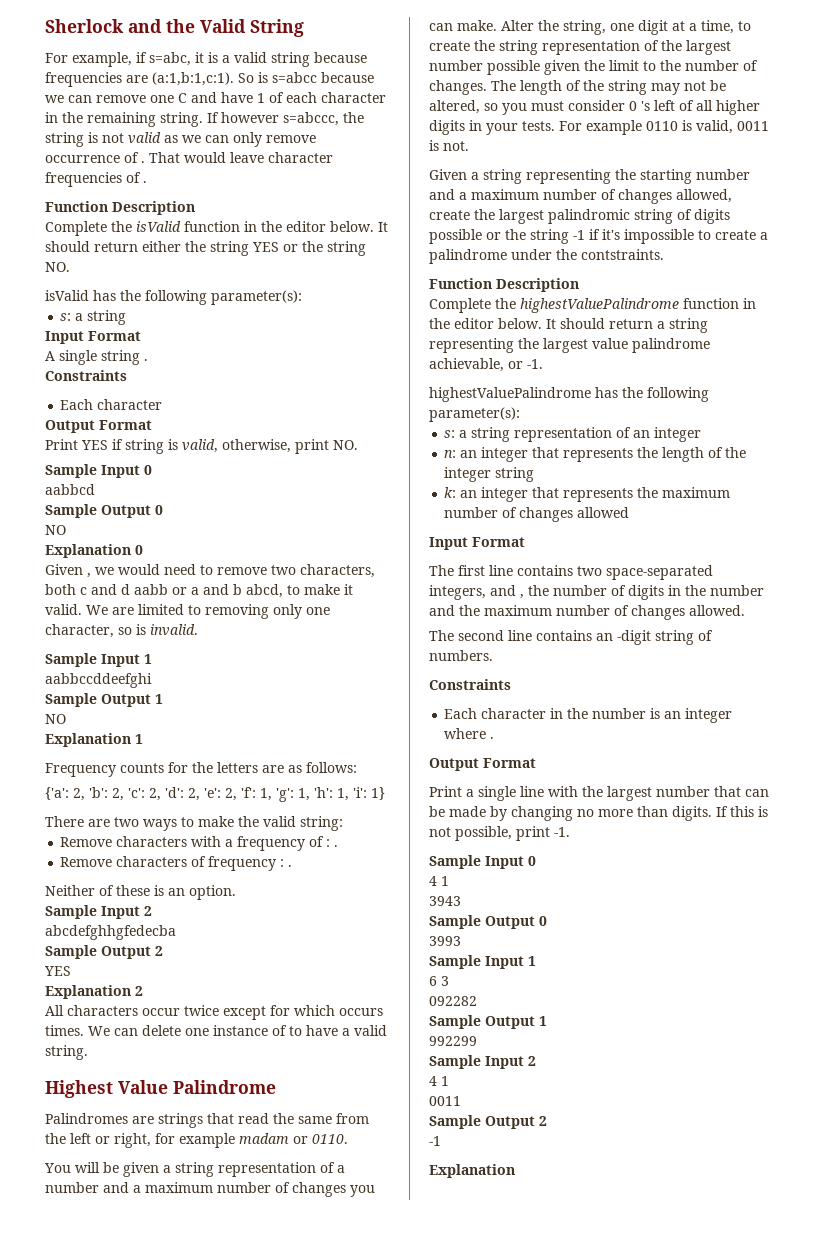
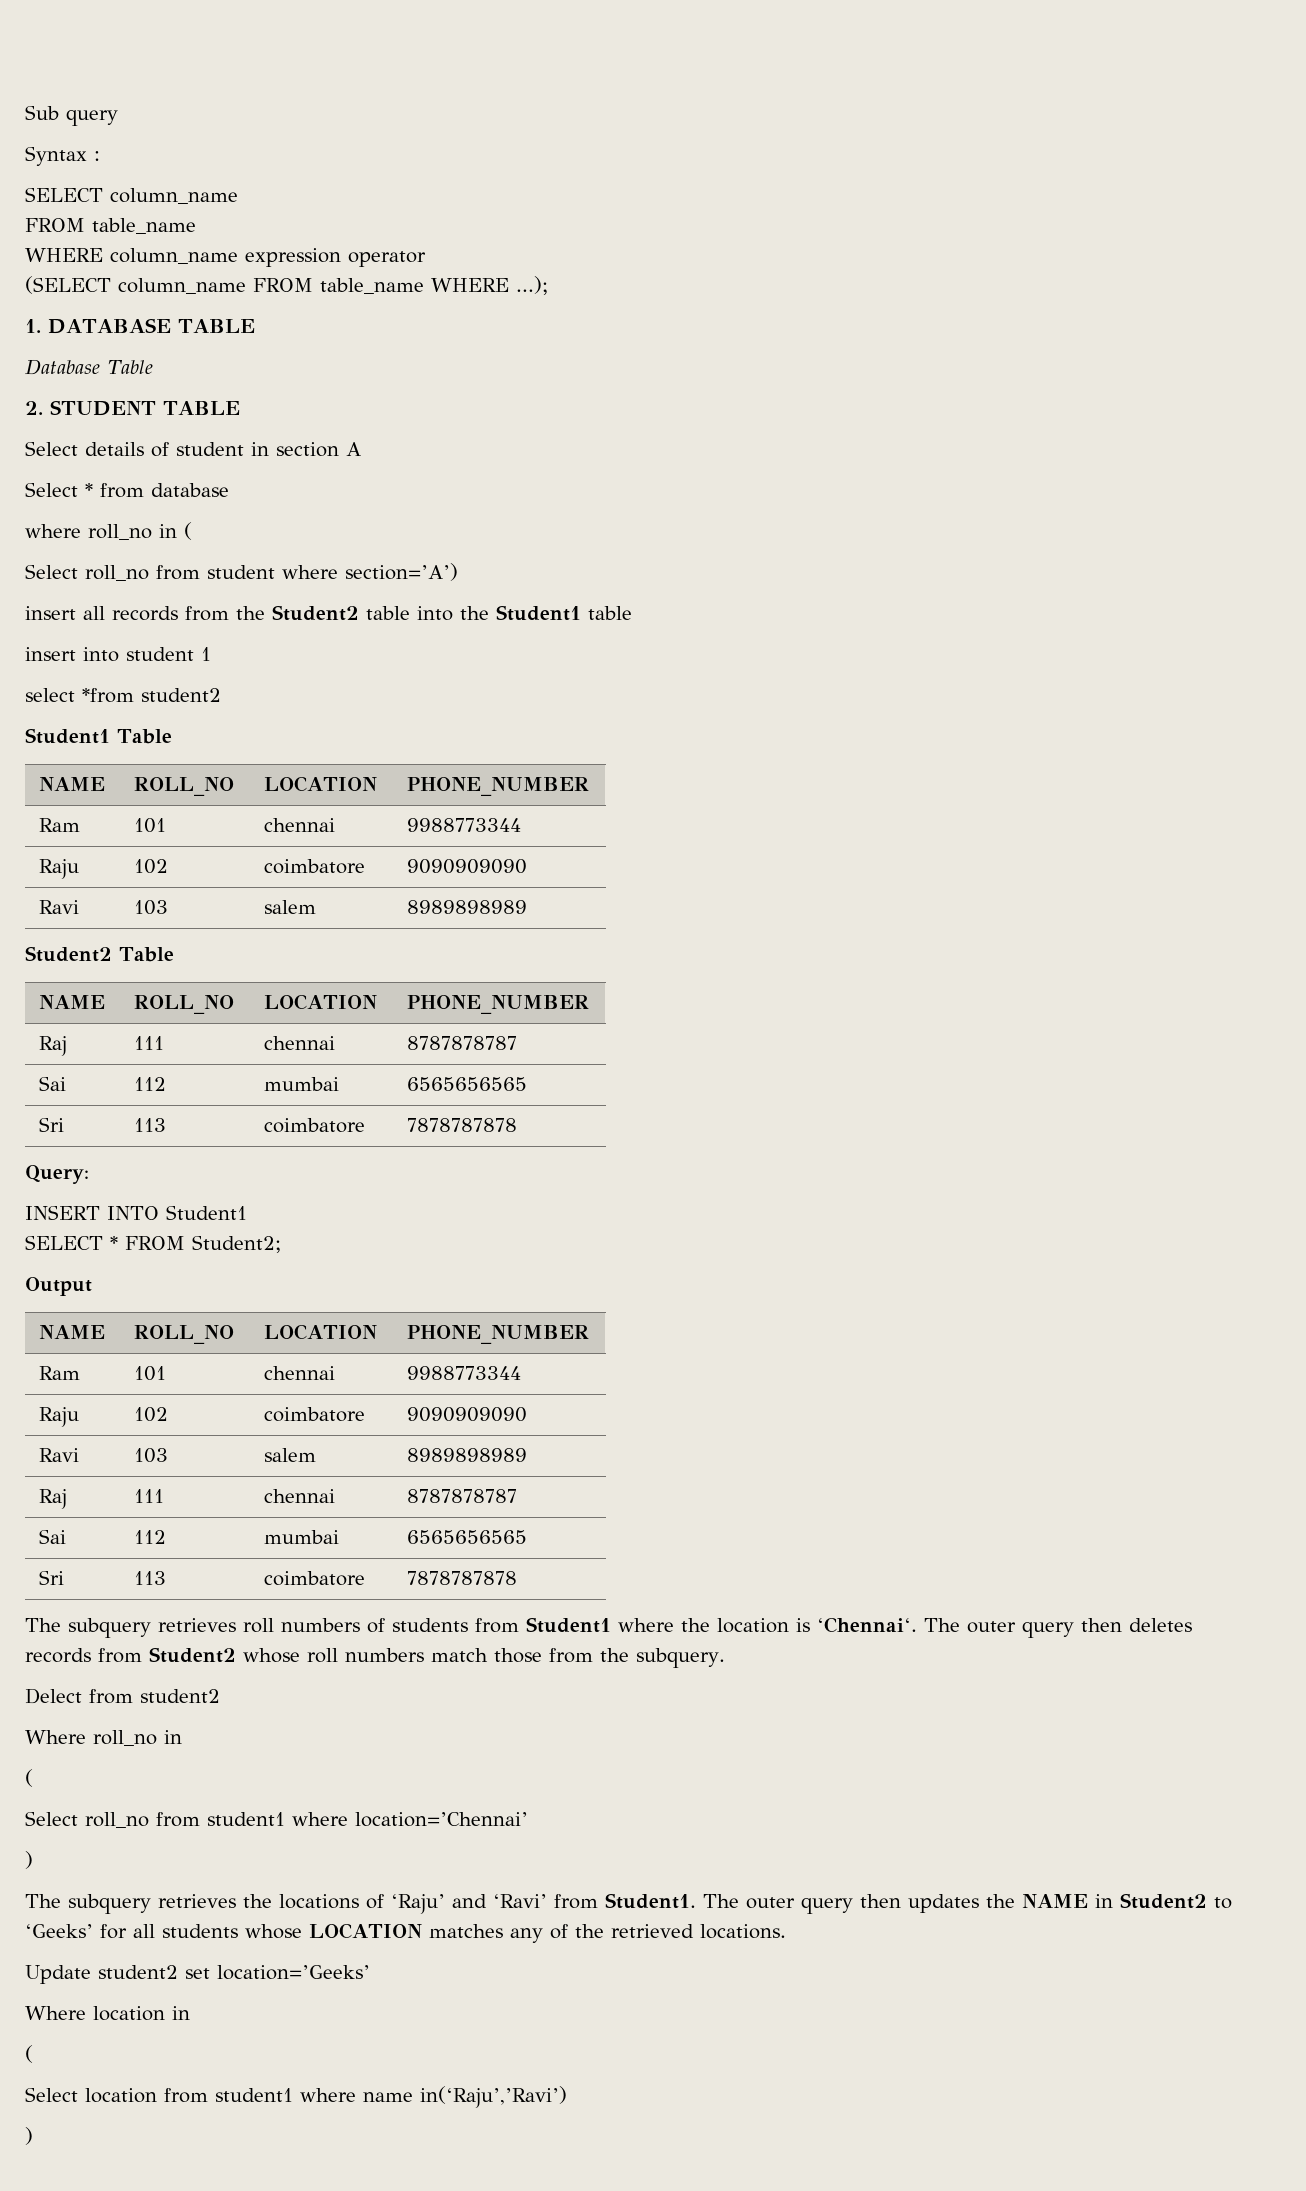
- Sherlock and the Valid String
- For example, if s=abc, it is a valid string because frequencies are (a:1,b:1,c:1). So is s=abcc because we can remove one C and have 1 of each character in the remaining string. If however s=abccc, the string is not valid as we can only remove occurrence of . That would leave character frequencies of .
- Function Description
- Complete the isValid function in the editor below. It should return either the string YES or the string NO.
- isValid has the following parameter(s):
- s: a string
- Input Format
- A single string .
- Constraints
- Each character
- Output Format
- Print YES if string is valid, otherwise, print NO.
- Sample Input 0
- aabbcd
- Sample Output 0
- NO
- Explanation 0
- Given , we would need to remove two characters, both c and d aabb or a and b abcd, to make it valid. We are limited to removing only one character, so is invalid.
- Sample Input 1
- aabbccddeefghi
- Sample Output 1
- NO
- Explanation 1
- Frequency counts for the letters are as follows:
- {'a': 2, 'b': 2, 'c': 2, 'd': 2, 'e': 2, 'f': 1, 'g': 1, 'h': 1, 'i': 1}
- There are two ways to make the valid string:
- Remove characters with a frequency of : .
- Remove characters of frequency : .
- Neither of these is an option.
- Sample Input 2
- abcdefghhgfedecba
- Sample Output 2
- YES
- Explanation 2
- All characters occur twice except for which occurs times. We can delete one instance of to have a valid string.
- Highest Value Palindrome
- Palindromes are strings that read the same from the left or right, for example madam or 0110.
- You will be given a string representation of a number and a maximum number of changes you can make. Alter the string, one digit at a time, to create the string representation of the largest number possible given the limit to the number of changes. The length of the string may not be altered, so you must consider 0 's left of all higher digits in your tests. For example 0110 is valid, 0011 is not.
- Given a string representing the starting number and a maximum number of changes allowed, create the largest palindromic string of digits possible or the string -1 if it's impossible to create a palindrome under the contstraints.
- Function Description
- Complete the highestValuePalindrome function in the editor below. It should return a string representing the largest value palindrome achievable, or -1.
- highestValuePalindrome has the following parameter(s):
- s: a string representation of an integer
- n: an integer that represents the length of the integer string
- k: an integer that represents the maximum number of changes allowed
- Input Format
- The first line contains two space-separated integers, and , the number of digits in the number and the maximum number of changes allowed.
- The second line contains an -digit string of numbers.
- Constraints
- Each character in the number is an integer where .
- Output Format
- Print a single line with the largest number that can be made by changing no more than digits. If this is not possible, print -1.
- Sample Input 0
- 4 1
- 3943
- Sample Output 0
- 3993
- Sample Input 1
- 6 3
- 092282
- Sample Output 1
- 992299
- Sample Input 2
- 4 1
- 0011
- Sample Output 2
- -1
- Explanation
+ Sub query
+ Syntax :
+ SELECT column_name
+ FROM table_name
+ WHERE column_name expression operator
+ (SELECT column_name FROM table_name WHERE ...);
+ 1. DATABASE TABLE
+ Database Table
+ 2. STUDENT TABLE
+ Select details of student in section A
+ Select * from database
+ where roll_no in (
+ Select roll_no from student where section=’A’)
+ insert all records from the Student2 table into the Student1 table
+ insert into student 1
+ select *from student2
+ Student1 Table
+ NAME | ROLL_NO | LOCATION | PHONE_NUMBER
+ Ram | 101 | chennai | 9988773344
+ Raju | 102 | coimbatore | 9090909090
+ Ravi | 103 | salem | 8989898989
+ Student2 Table
+ NAME | ROLL_NO | LOCATION | PHONE_NUMBER
+ Raj | 111 | chennai | 8787878787
+ Sai | 112 | mumbai | 6565656565
+ Sri | 113 | coimbatore | 7878787878
+ Query:
+ INSERT INTO Student1
+ SELECT * FROM Student2;
+ Output
+ NAME | ROLL_NO | LOCATION | PHONE_NUMBER
+ Ram | 101 | chennai | 9988773344
+ Raju | 102 | coimbatore | 9090909090
+ Ravi | 103 | salem | 8989898989
+ Raj | 111 | chennai | 8787878787
+ Sai | 112 | mumbai | 6565656565
+ Sri | 113 | coimbatore | 7878787878
+ The subquery retrieves roll numbers of students from Student1 where the location is ‘Chennai‘. The outer query then deletes records from Student2 whose roll numbers match those from the subquery.
+ Delect from student2
+ Where roll_no in
+ (
+ Select roll_no from student1 where location=’Chennai’
+ )
+ The subquery retrieves the locations of ‘Raju’ and ‘Ravi’ from Student1. The outer query then updates the NAME in Student2 to ‘Geeks’ for all students whose LOCATION matches any of the retrieved locations.
+ Update student2 set location=’Geeks’
+ Where location in
+ (
+ Select location from student1 where name in(‘Raju’,’Ravi’)
+ )

